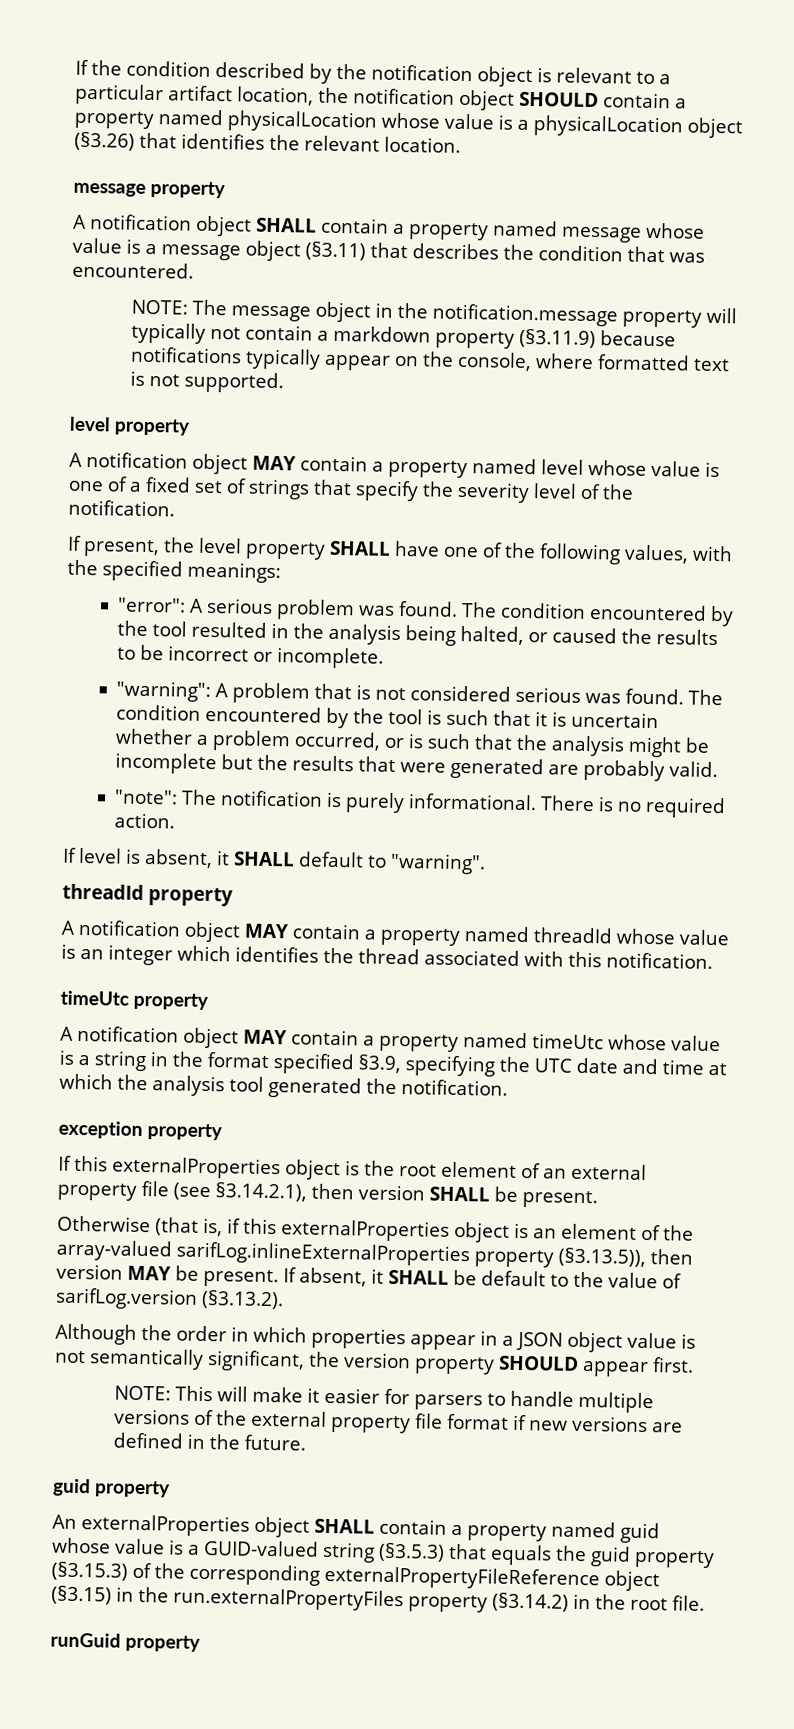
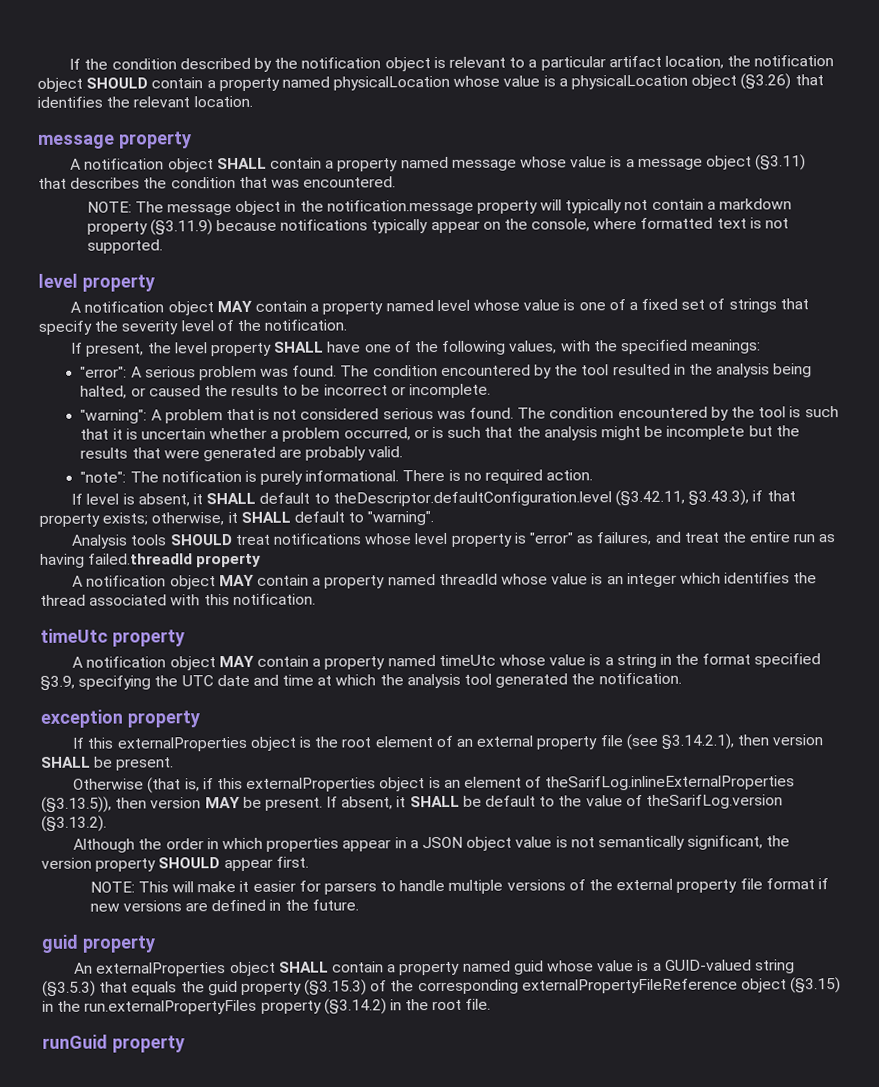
- If level is absent, it SHALL default to "warning".
- threadId property
+ If level is absent, it SHALL default to theDescriptor.defaultConfiguration.level (§3.42.11, §3.43.3), if that property exists; otherwise, it SHALL default to "warning".
+ Analysis tools SHOULD treat notifications whose level property is "error" as failures, and treat the entire run as having failed.threadId property
- Otherwise (that is, if this externalProperties object is an element of the array-valued sarifLog.inlineExternalProperties property (§3.13.5)), then version MAY be present.
+ Otherwise (that is, if this externalProperties object is an element of theSarifLog.inlineExternalProperties (§3.13.5)), then version MAY be present.
- If absent, it SHALL be default to the value of sarifLog.version (§3.13.2).
+ If absent, it SHALL be default to the value of theSarifLog.version (§3.13.2).

